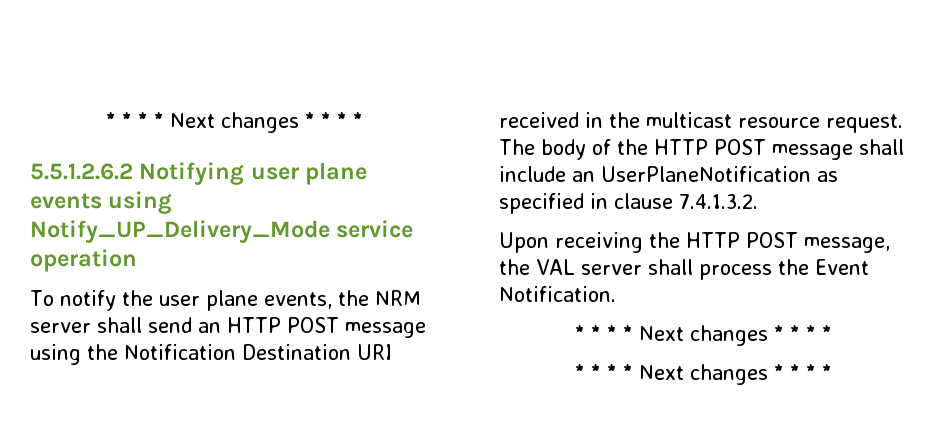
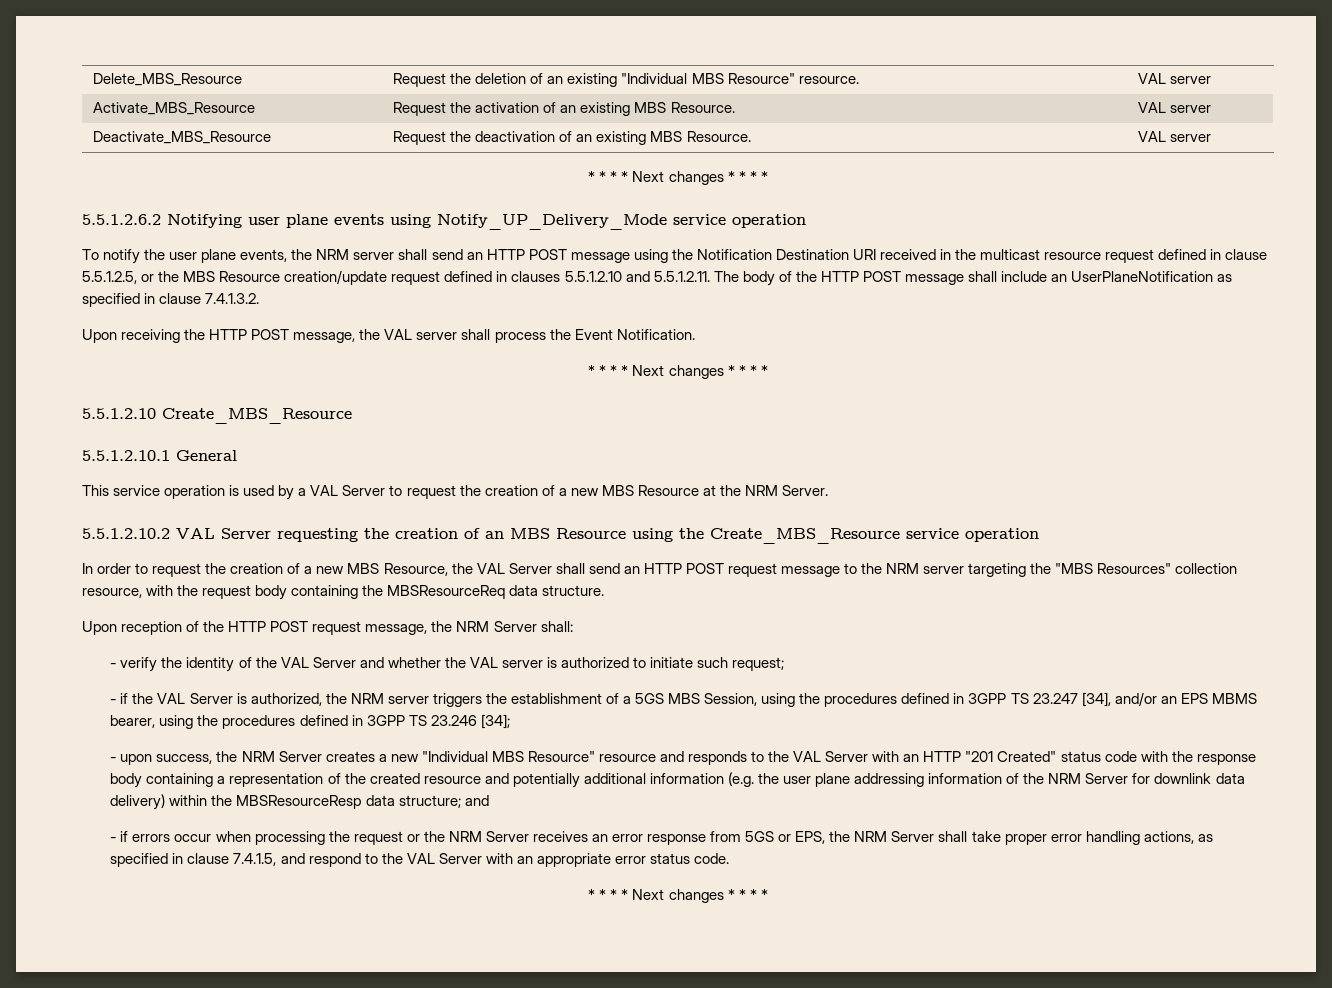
+ Delete_MBS_Resource | Request the deletion of an existing "Individual MBS Resource" resource. | VAL server
+ Activate_MBS_Resource | Request the activation of an existing MBS Resource. | VAL server
+ Deactivate_MBS_Resource | Request the deactivation of an existing MBS Resource. | VAL server
- To notify the user plane events, the NRM server shall send an HTTP POST message using the Notification Destination URI received in the multicast resource request. The body of the HTTP POST message shall include an UserPlaneNotification as specified in clause 7.4.1.3.2.
+ To notify the user plane events, the NRM server shall send an HTTP POST message using the Notification Destination URI received in the multicast resource request defined in clause 5.5.1.2.5, or the MBS Resource creation/update request defined in clauses 5.5.1.2.10 and 5.5.1.2.11. The body of the HTTP POST message shall include an UserPlaneNotification as specified in clause 7.4.1.3.2.
+ 5.5.1.2.10 Create_MBS_Resource
+ 5.5.1.2.10.1 General
+ This service operation is used by a VAL Server to request the creation of a new MBS Resource at the NRM Server.
+ 5.5.1.2.10.2 VAL Server requesting the creation of an MBS Resource using the Create_MBS_Resource service operation
+ In order to request the creation of a new MBS Resource, the VAL Server shall send an HTTP POST request message to the NRM server targeting the "MBS Resources" collection resource, with the request body containing the MBSResourceReq data structure.
+ Upon reception of the HTTP POST request message, the NRM Server shall:
+ - verify the identity of the VAL Server and whether the VAL server is authorized to initiate such request;
+ - if the VAL Server is authorized, the NRM server triggers the establishment of a 5GS MBS Session, using the procedures defined in 3GPP TS 23.247 [34], and/or an EPS MBMS bearer, using the procedures defined in 3GPP TS 23.246 [34];
+ - upon success, the NRM Server creates a new "Individual MBS Resource" resource and responds to the VAL Server with an HTTP "201 Created" status code with the response body containing a representation of the created resource and potentially additional information (e.g. the user plane addressing information of the NRM Server for downlink data delivery) within the MBSResourceResp data structure; and
+ - if errors occur when processing the request or the NRM Server receives an error response from 5GS or EPS, the NRM Server shall take proper error handling actions, as specified in clause 7.4.1.5, and respond to the VAL Server with an appropriate error status code.

